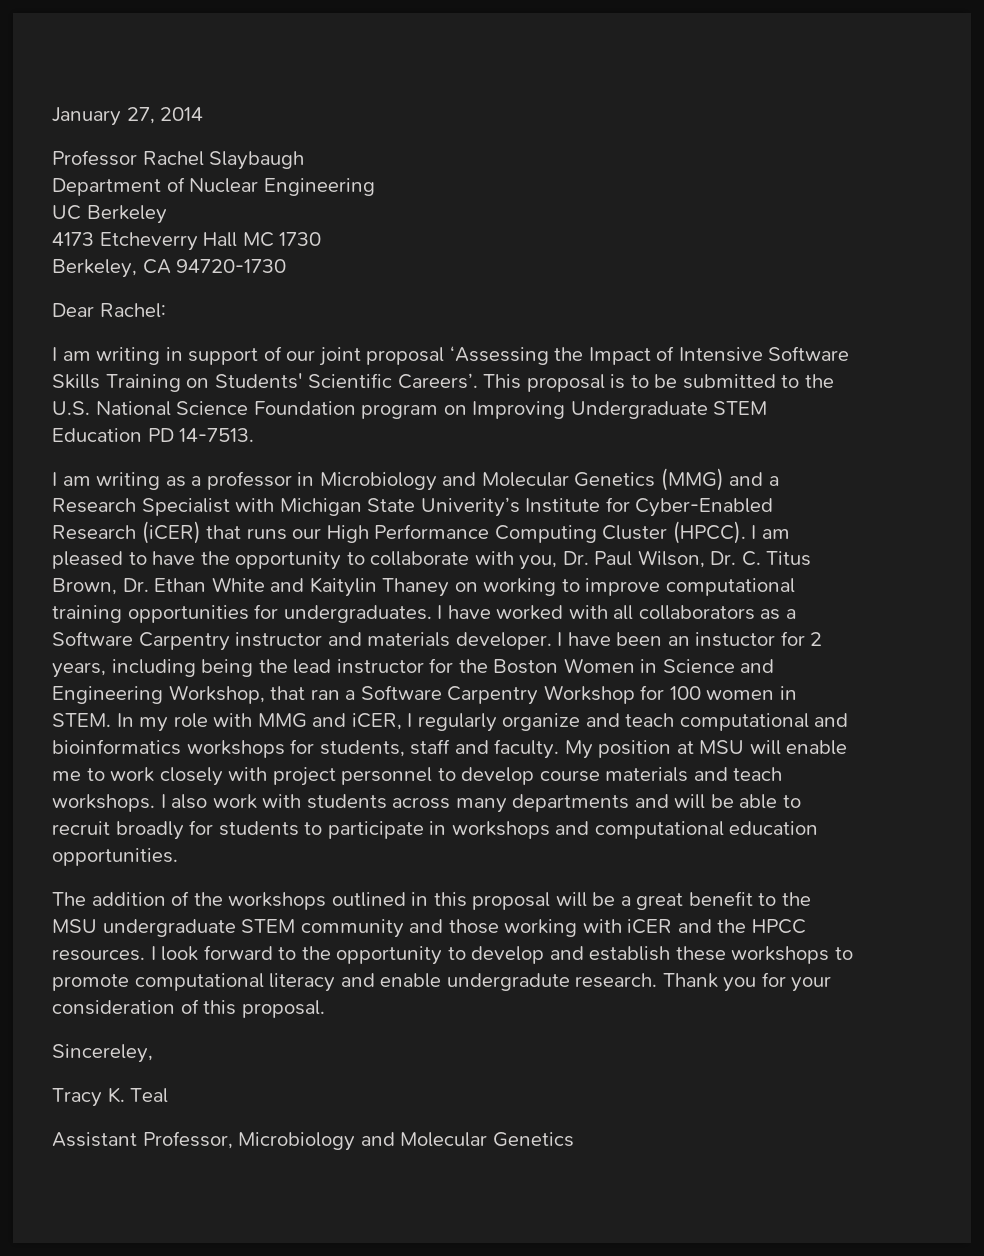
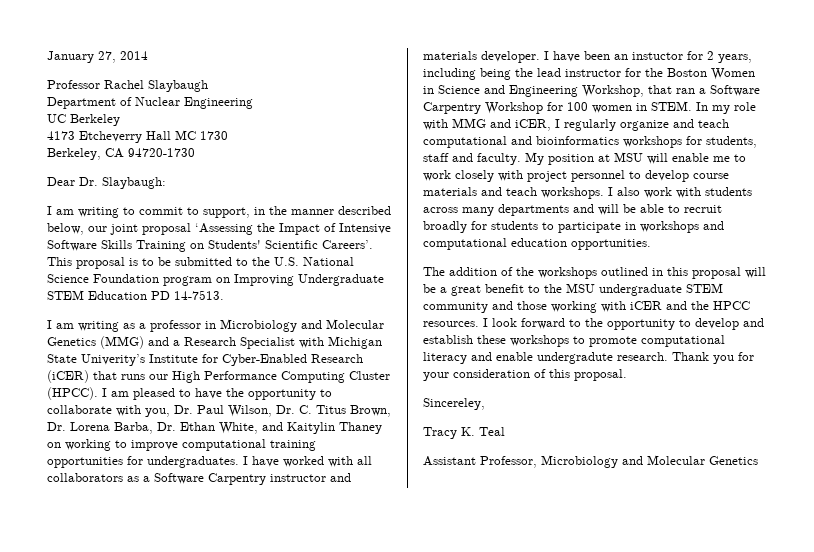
- Dear Rachel:
- I am writing in support of our joint proposal ‘Assessing the Impact of Intensive Software Skills Training on Students' Scientific Careers’.
+ Dear Dr. Slaybaugh:
+ I am writing to commit to support, in the manner described below, our joint proposal ‘Assessing the Impact of Intensive Software Skills Training on Students' Scientific Careers’.
- I am pleased to have the opportunity to collaborate with you, Dr. Paul Wilson, Dr. C. Titus Brown, Dr. Ethan White and Kaitylin Thaney on working to improve computational training opportunities for undergraduates.
+ I am pleased to have the opportunity to collaborate with you, Dr. Paul Wilson, Dr. C. Titus Brown, Dr. Lorena Barba, Dr. Ethan White, and Kaitylin Thaney on working to improve computational training opportunities for undergraduates.

